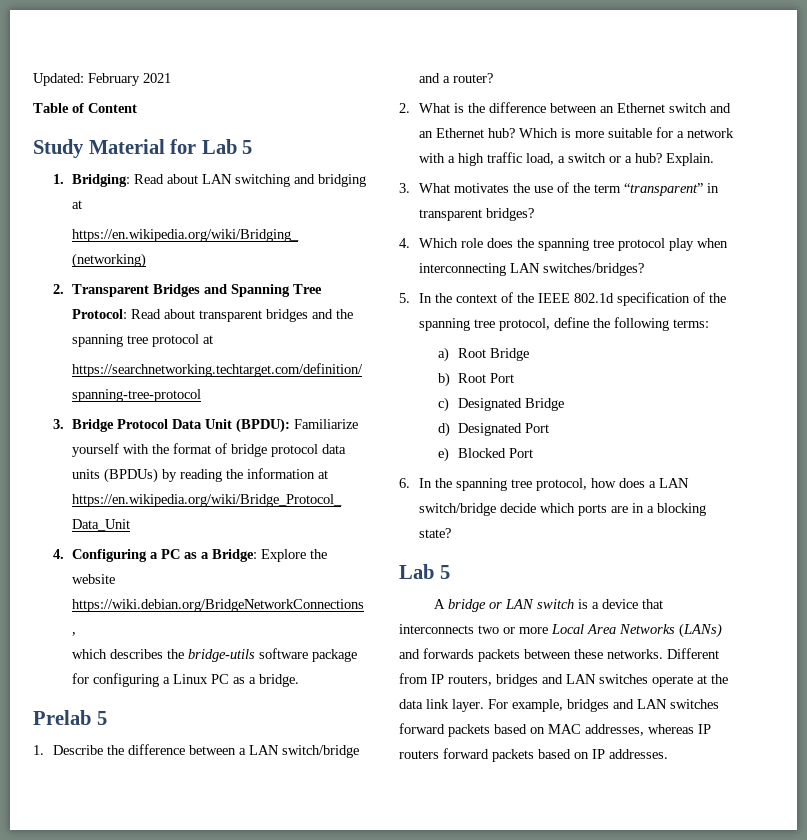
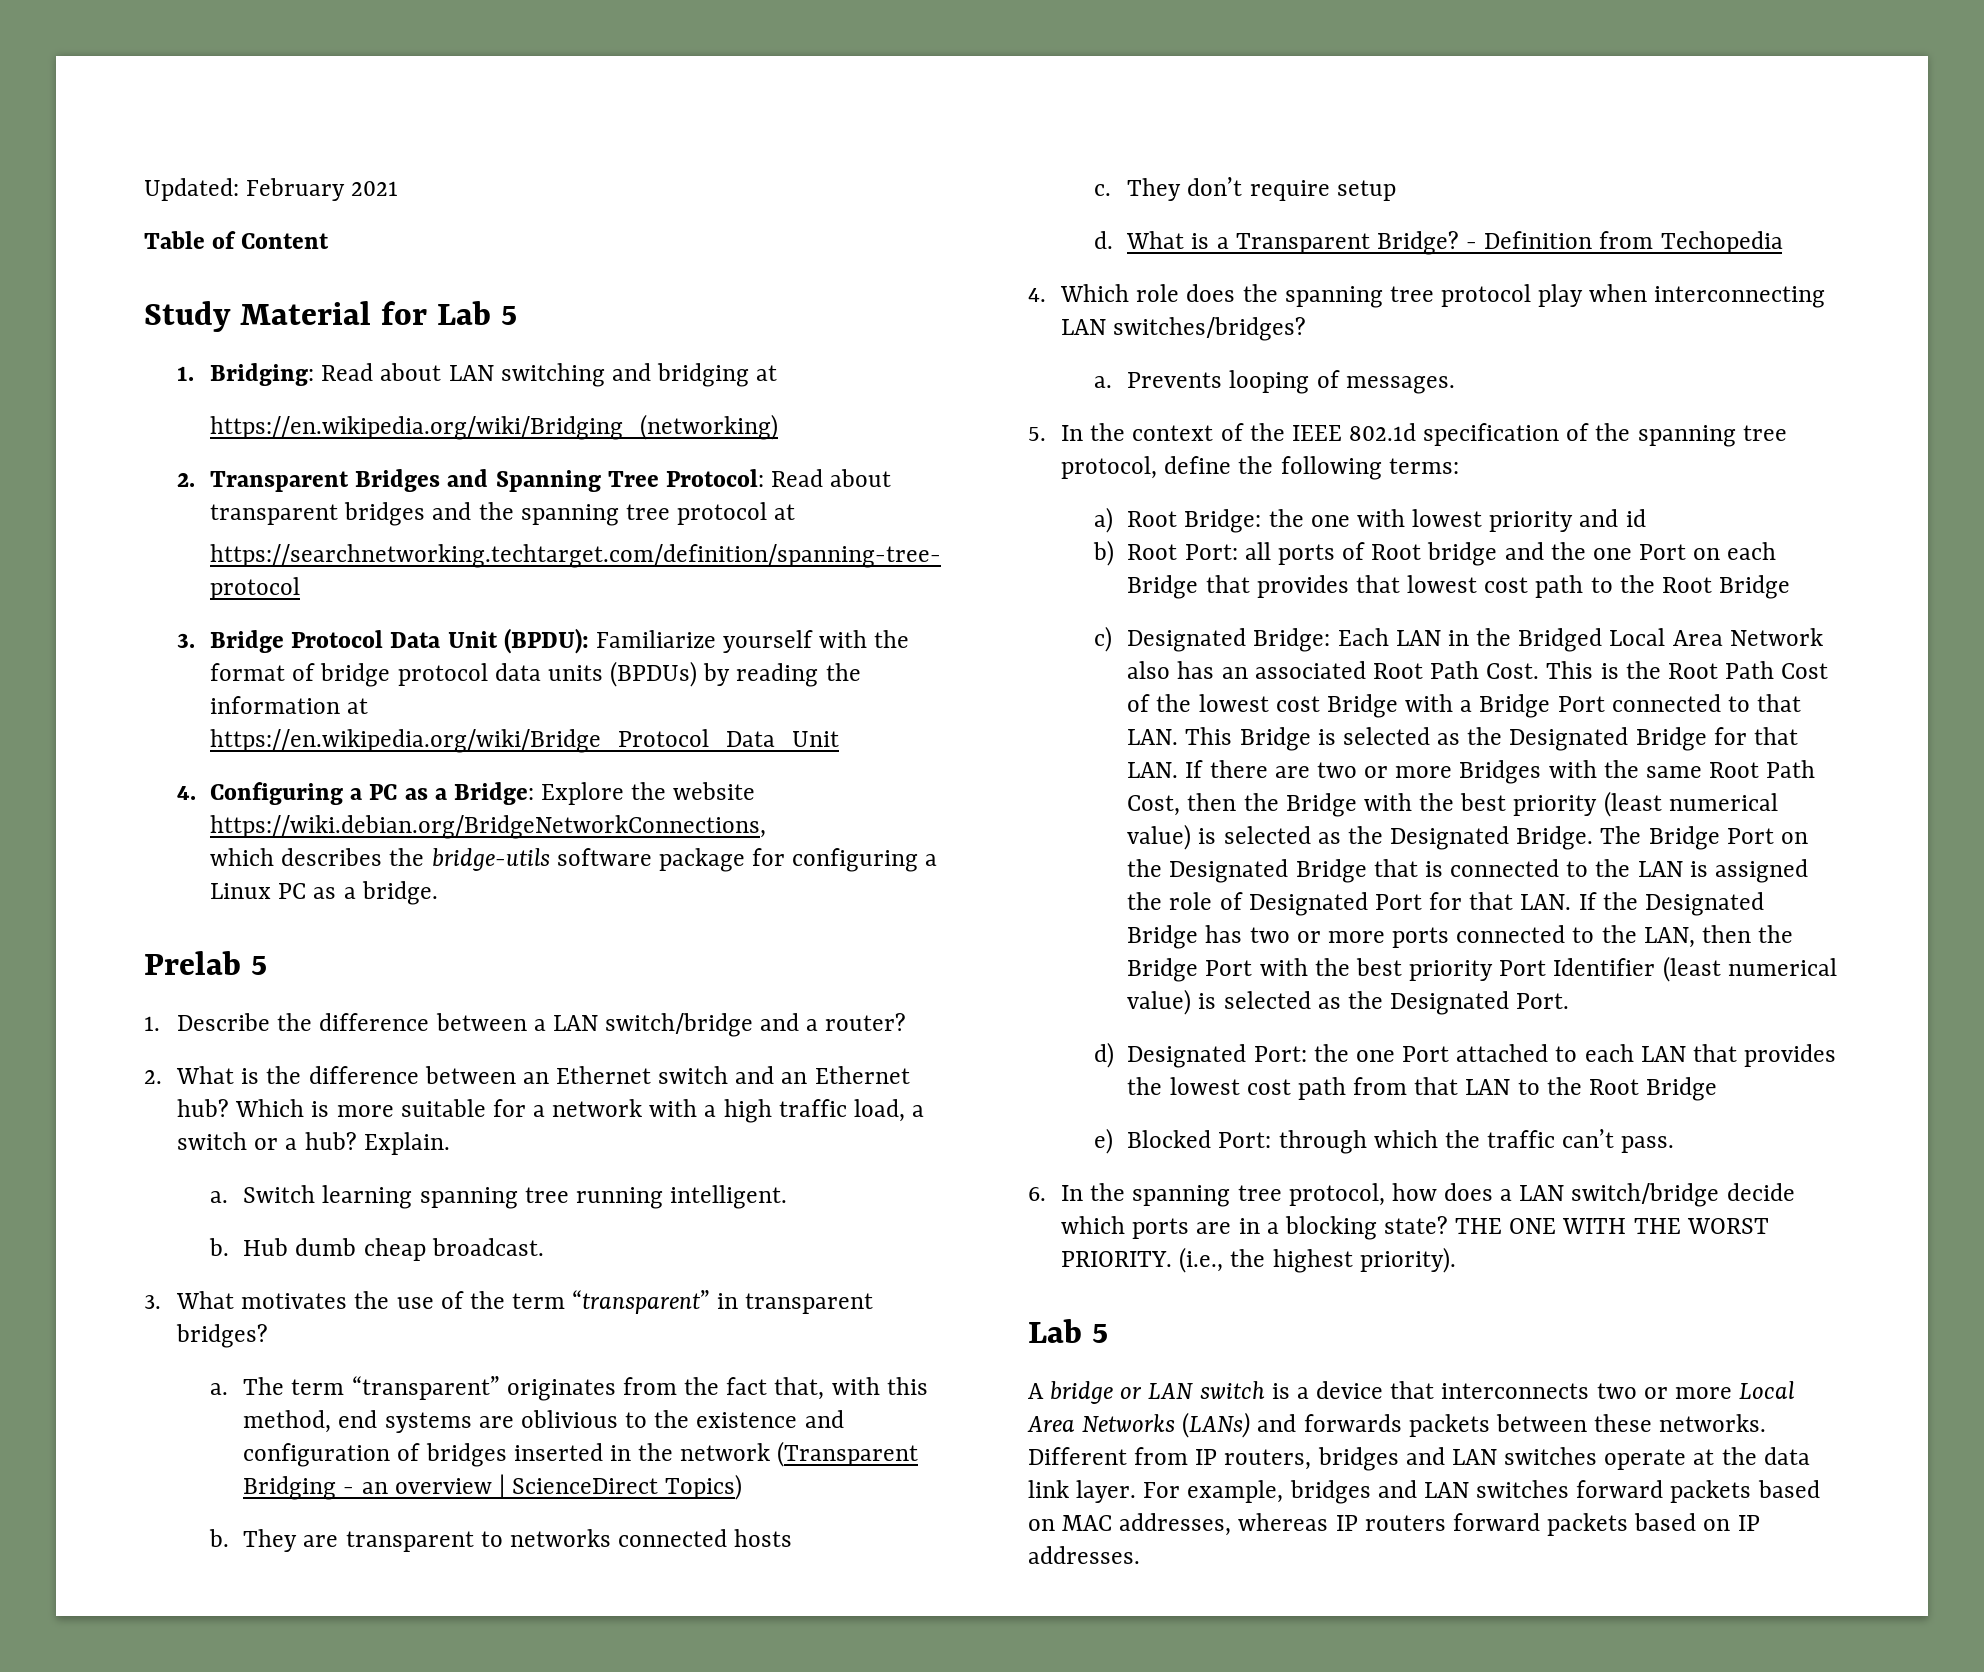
+ a. Switch learning spanning tree running intelligent.
+ b. Hub dumb cheap broadcast.
+ a. The term “transparent” originates from the fact that, with this method, end systems are oblivious to the existence and configuration of bridges inserted in the network (Transparent Bridging - an overview | ScienceDirect Topics)
+ b. They are transparent to networks connected hosts
+ c. They don’t require setup
+ d. What is a Transparent Bridge? - Definition from Techopedia
+ a. Prevents looping of messages.
- a) Root Bridge
- b) Root Port
- c) Designated Bridge
- d) Designated Port
- e) Blocked Port
+ a) Root Bridge: the one with lowest priority and id
+ b) Root Port: all ports of Root bridge and the one Port on each Bridge that provides that lowest cost path to the Root Bridge
+ c) Designated Bridge: Each LAN in the Bridged Local Area Network also has an associated Root Path Cost. This is the Root Path Cost of the lowest cost Bridge with a Bridge Port connected to that LAN. This Bridge is selected as the Designated Bridge for that LAN. If there are two or more Bridges with the same Root Path Cost, then the Bridge with the best priority (least numerical value) is selected as the Designated Bridge. The Bridge Port on the Designated Bridge that is connected to the LAN is assigned the role of Designated Port for that LAN. If the Designated Bridge has two or more ports connected to the LAN, then the Bridge Port with the best priority Port Identifier (least numerical value) is selected as the Designated Port.
+ d) Designated Port: the one Port attached to each LAN that provides the lowest cost path from that LAN to the Root Bridge
+ e) Blocked Port: through which the traffic can’t pass.
+ THE ONE WITH THE WORST PRIORITY. (i.e., the highest priority).

